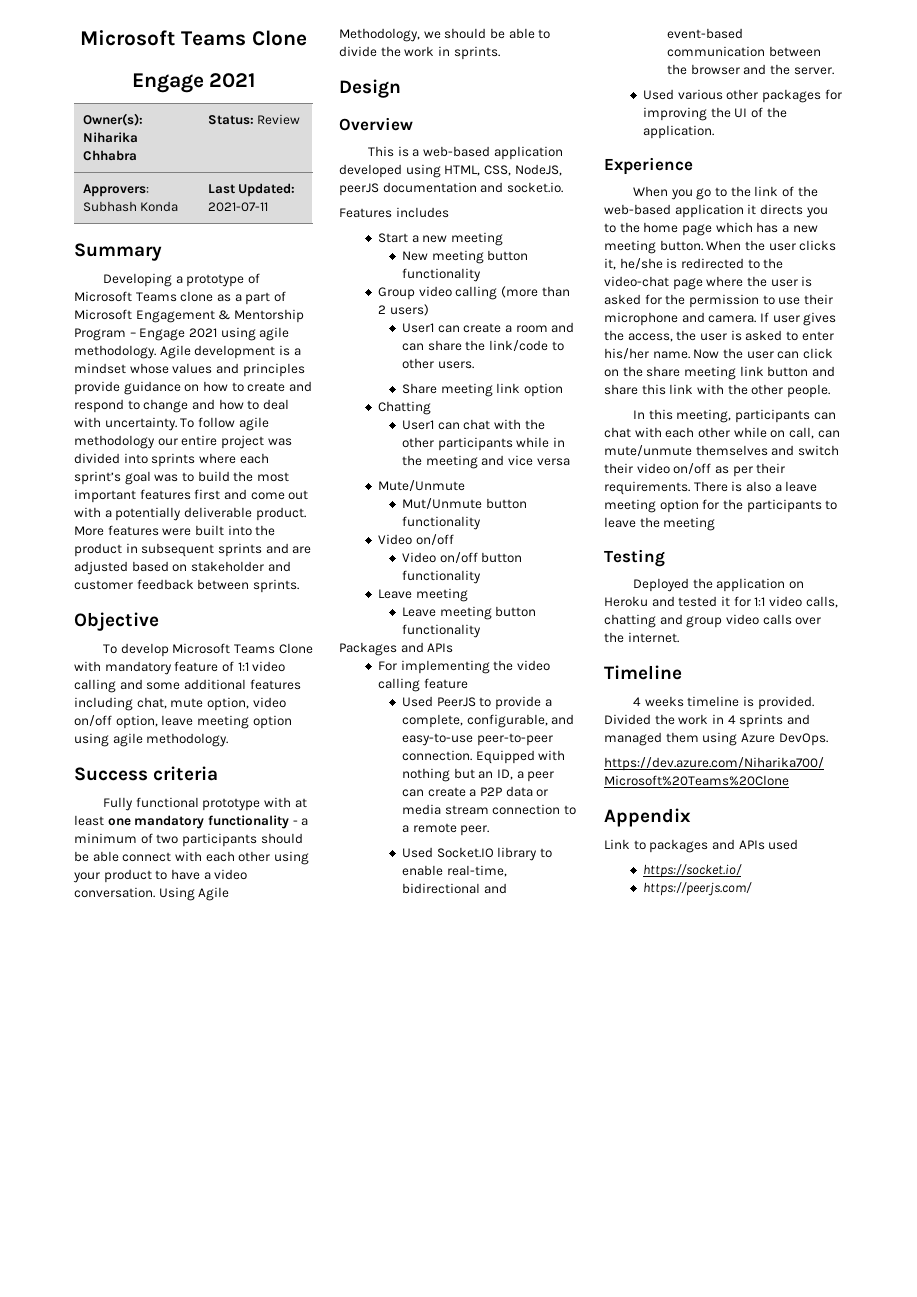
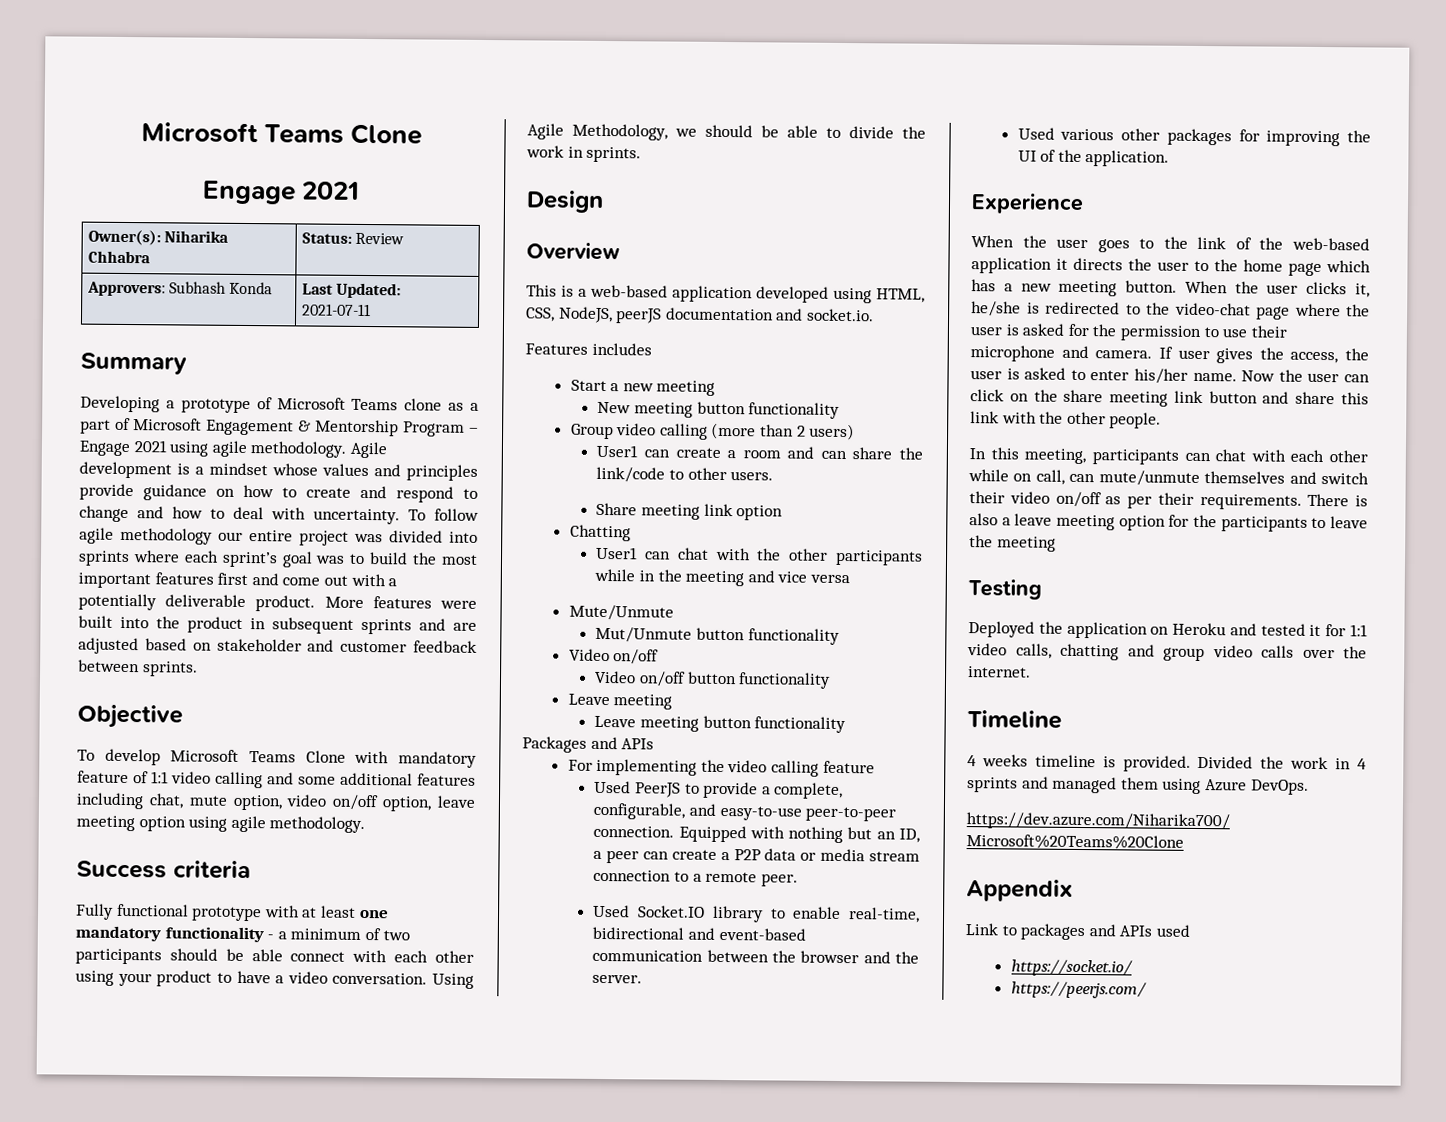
- When you go to the link of the web-based application it directs you to the home page which has a new meeting button.
+ When the user goes to the link of the web-based application it directs the user to the home page which has a new meeting button.

